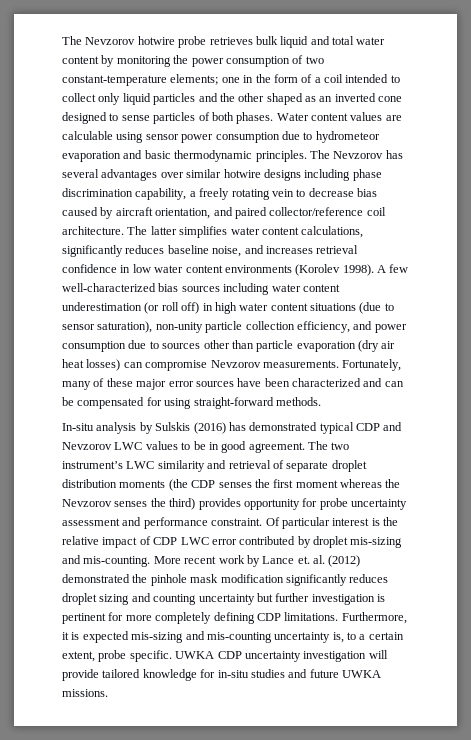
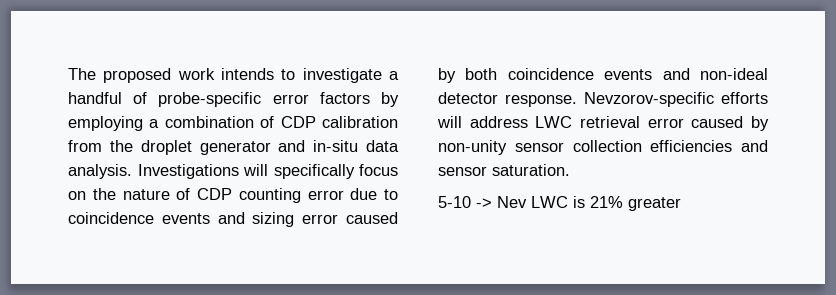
- The Nevzorov hotwire probe retrieves bulk liquid and total water content by monitoring the power consumption of two constant-temperature elements; one in the form of a coil intended to collect only liquid particles and the other shaped as an inverted cone designed to sense particles of both phases. Water content values are calculable using sensor power consumption due to hydrometeor evaporation and basic thermodynamic principles. The Nevzorov has several advantages over similar hotwire designs including phase discrimination capability, a freely rotating vein to decrease bias caused by aircraft orientation, and paired collector/reference coil architecture. The latter simplifies water content calculations, significantly reduces baseline noise, and increases retrieval confidence in low water content environments (Korolev 1998). A few well-characterized bias sources including water content underestimation (or roll off) in high water content situations (due to sensor saturation), non-unity particle collection efficiency, and power consumption due to sources other than particle evaporation (dry air heat losses) can compromise Nevzorov measurements. Fortunately, many of these major error sources have been characterized and can be compensated for using straight-forward methods.
- In-situ analysis by Sulskis (2016) has demonstrated typical CDP and Nevzorov LWC values to be in good agreement. The two instrument’s LWC similarity and retrieval of separate droplet distribution moments (the CDP senses the first moment whereas the Nevzorov senses the third) provides opportunity for probe uncertainty assessment and performance constraint. Of particular interest is the relative impact of CDP LWC error contributed by droplet mis-sizing and mis-counting. More recent work by Lance et. al. (2012) demonstrated the pinhole mask modification significantly reduces droplet sizing and counting uncertainty but further investigation is pertinent for more completely defining CDP limitations. Furthermore, it is expected mis-sizing and mis-counting uncertainty is, to a certain extent, probe specific. UWKA CDP uncertainty investigation will provide tailored knowledge for in-situ studies and future UWKA missions.
+ The proposed work intends to investigate a handful of probe-specific error factors by employing a combination of CDP calibration from the droplet generator and in-situ data analysis. Investigations will specifically focus on the nature of CDP counting error due to coincidence events and sizing error caused by both coincidence events and non-ideal detector response. Nevzorov-specific efforts will address LWC retrieval error caused by non-unity sensor collection efficiencies and sensor saturation.
+ 5-10 -> Nev LWC is 21% greater

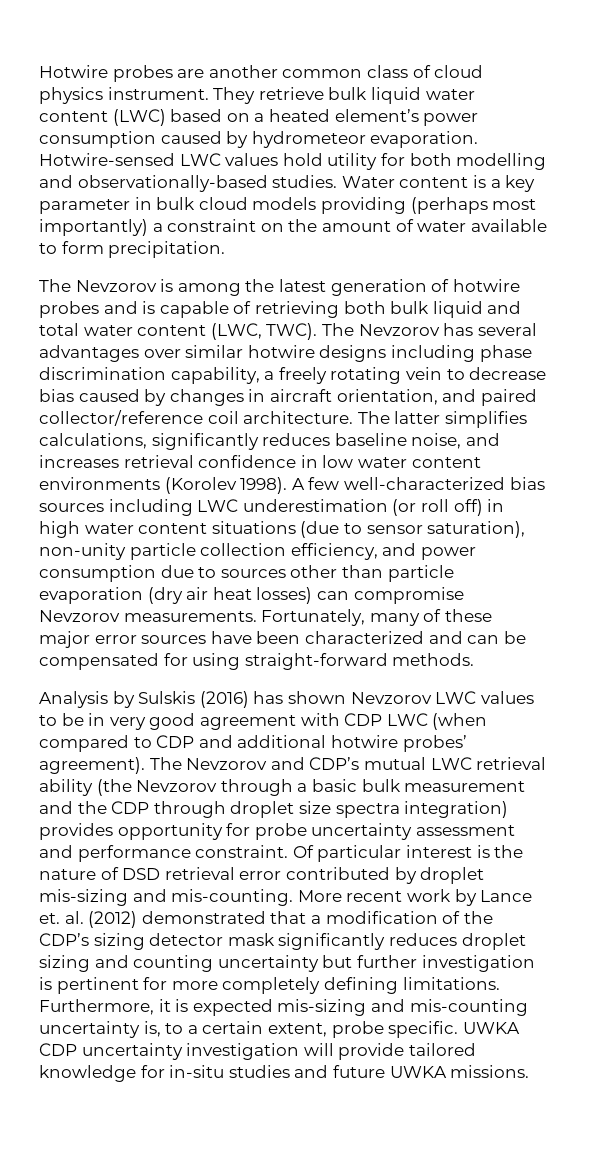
- The proposed work intends to investigate a handful of probe-specific error factors by employing a combination of CDP calibration from the droplet generator and in-situ data analysis. Investigations will specifically focus on the nature of CDP counting error due to coincidence events and sizing error caused by both coincidence events and non-ideal detector response. Nevzorov-specific efforts will address LWC retrieval error caused by non-unity sensor collection efficiencies and sensor saturation.
- 5-10 -> Nev LWC is 21% greater
+ Hotwire probes are another common class of cloud physics instrument. They retrieve bulk liquid water content (LWC) based on a heated element’s power consumption caused by hydrometeor evaporation. Hotwire-sensed LWC values hold utility for both modelling and observationally-based studies. Water content is a key parameter in bulk cloud models providing (perhaps most importantly) a constraint on the amount of water available to form precipitation.
+ The Nevzorov is among the latest generation of hotwire probes and is capable of retrieving both bulk liquid and total water content (LWC, TWC). The Nevzorov has several advantages over similar hotwire designs including phase discrimination capability, a freely rotating vein to decrease bias caused by changes in aircraft orientation, and paired collector/reference coil architecture. The latter simplifies calculations, significantly reduces baseline noise, and increases retrieval confidence in low water content environments (Korolev 1998). A few well-characterized bias sources including LWC underestimation (or roll off) in high water content situations (due to sensor saturation), non-unity particle collection efficiency, and power consumption due to sources other than particle evaporation (dry air heat losses) can compromise Nevzorov measurements. Fortunately, many of these major error sources have been characterized and can be compensated for using straight-forward methods.
+ Analysis by Sulskis (2016) has shown Nevzorov LWC values to be in very good agreement with CDP LWC (when compared to CDP and additional hotwire probes’ agreement). The Nevzorov and CDP’s mutual LWC retrieval ability (the Nevzorov through a basic bulk measurement and the CDP through droplet size spectra integration) provides opportunity for probe uncertainty assessment and performance constraint. Of particular interest is the nature of DSD retrieval error contributed by droplet mis-sizing and mis-counting. More recent work by Lance et. al. (2012) demonstrated that a modification of the CDP’s sizing detector mask significantly reduces droplet sizing and counting uncertainty but further investigation is pertinent for more completely defining limitations. Furthermore, it is expected mis-sizing and mis-counting uncertainty is, to a certain extent, probe specific. UWKA CDP uncertainty investigation will provide tailored knowledge for in-situ studies and future UWKA missions.

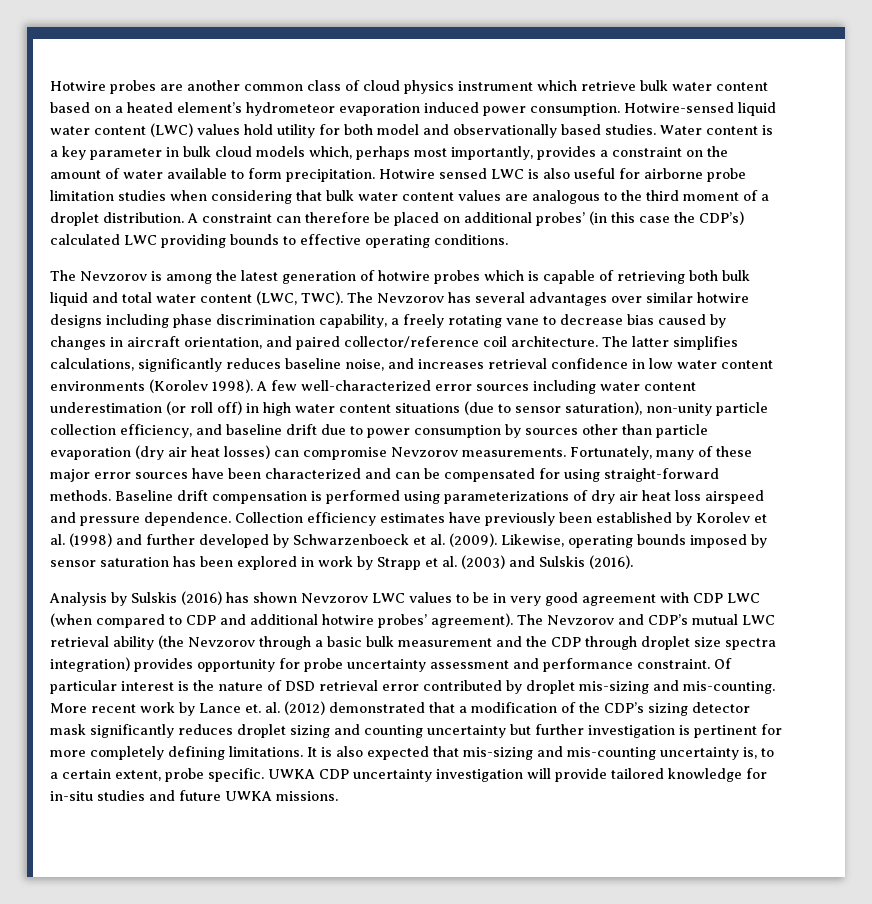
- Hotwire probes are another common class of cloud physics instrument. They retrieve bulk liquid water content (LWC) based on a heated element’s power consumption caused by hydrometeor evaporation. Hotwire-sensed LWC values hold utility for both modelling and observationally-based studies.
+ Hotwire probes are another common class of cloud physics instrument which retrieve bulk water content based on a heated element’s hydrometeor evaporation induced power consumption. Hotwire-sensed liquid water content (LWC) values hold utility for both model and observationally based studies.
- Water content is a key parameter in bulk cloud models providing (perhaps most importantly) a constraint on the amount of water available to form precipitation.
+ Water content is a key parameter in bulk cloud models which, perhaps most importantly, provides a constraint on the amount of water available to form precipitation. Hotwire sensed LWC is also useful for airborne probe limitation studies when considering that bulk water content values are analogous to the third moment of a droplet distribution. A constraint can therefore be placed on additional probes’ (in this case the CDP’s) calculated LWC providing bounds to effective operating conditions.
- The Nevzorov is among the latest generation of hotwire probes and is capable of retrieving both bulk liquid and total water content (LWC, TWC).
+ The Nevzorov is among the latest generation of hotwire probes which is capable of retrieving both bulk liquid and total water content (LWC, TWC).
- The Nevzorov has several advantages over similar hotwire designs including phase discrimination capability, a freely rotating vein to decrease bias caused by changes in aircraft orientation, and paired collector/reference coil architecture.
+ The Nevzorov has several advantages over similar hotwire designs including phase discrimination capability, a freely rotating vane to decrease bias caused by changes in aircraft orientation, and paired collector/reference coil architecture.
- A few well-characterized bias sources including LWC underestimation (or roll off) in high water content situations (due to sensor saturation), non-unity particle collection efficiency, and power consumption due to sources other than particle evaporation (dry air heat losses) can compromise Nevzorov measurements.
+ A few well-characterized error sources including water content underestimation (or roll off) in high water content situations (due to sensor saturation), non-unity particle collection efficiency, and baseline drift due to power consumption by sources other than particle evaporation (dry air heat losses) can compromise Nevzorov measurements.
+ Baseline drift compensation is performed using parameterizations of dry air heat loss airspeed and pressure dependence. Collection efficiency estimates have previously been established by Korolev et al. (1998) and further developed by Schwarzenboeck et al. (2009). Likewise, operating bounds imposed by sensor saturation has been explored in work by Strapp et al. (2003) and Sulskis (2016).
- Furthermore, it is expected mis-sizing and mis-counting uncertainty is, to a certain extent, probe specific.
+ It is also expected that mis-sizing and mis-counting uncertainty is, to a certain extent, probe specific.

